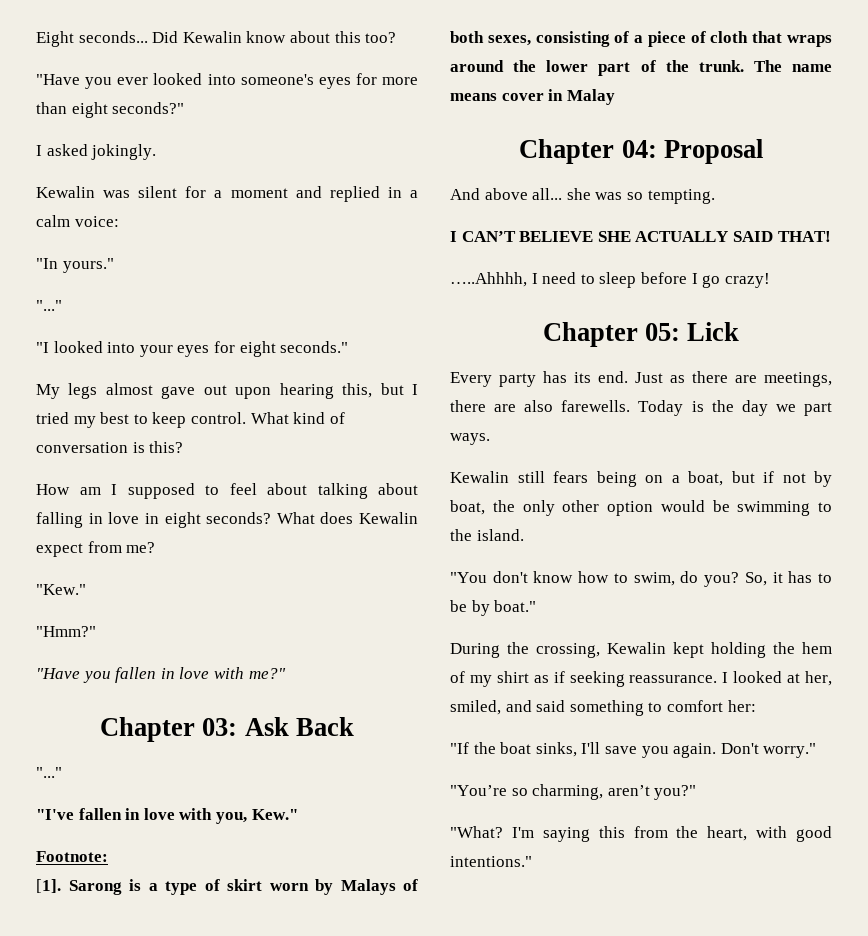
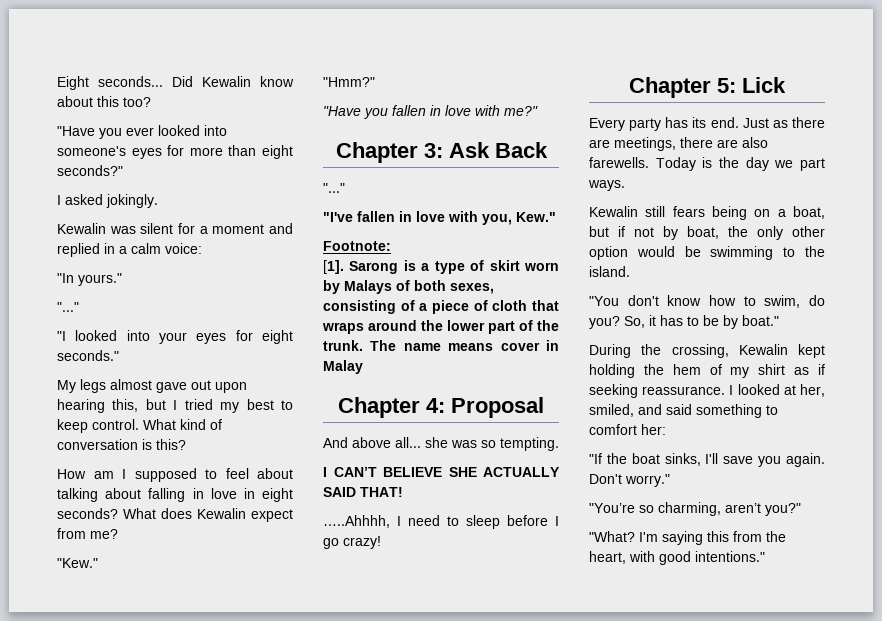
- Chapter 03: Ask Back
+ Chapter 3: Ask Back
- Chapter 04: Proposal
+ Chapter 4: Proposal
- Chapter 05: Lick
+ Chapter 5: Lick

